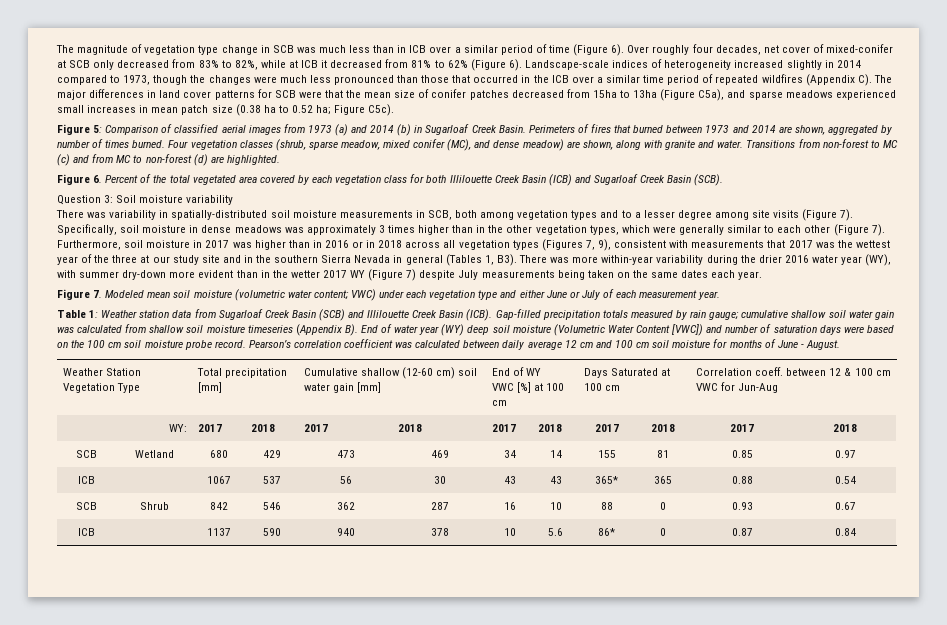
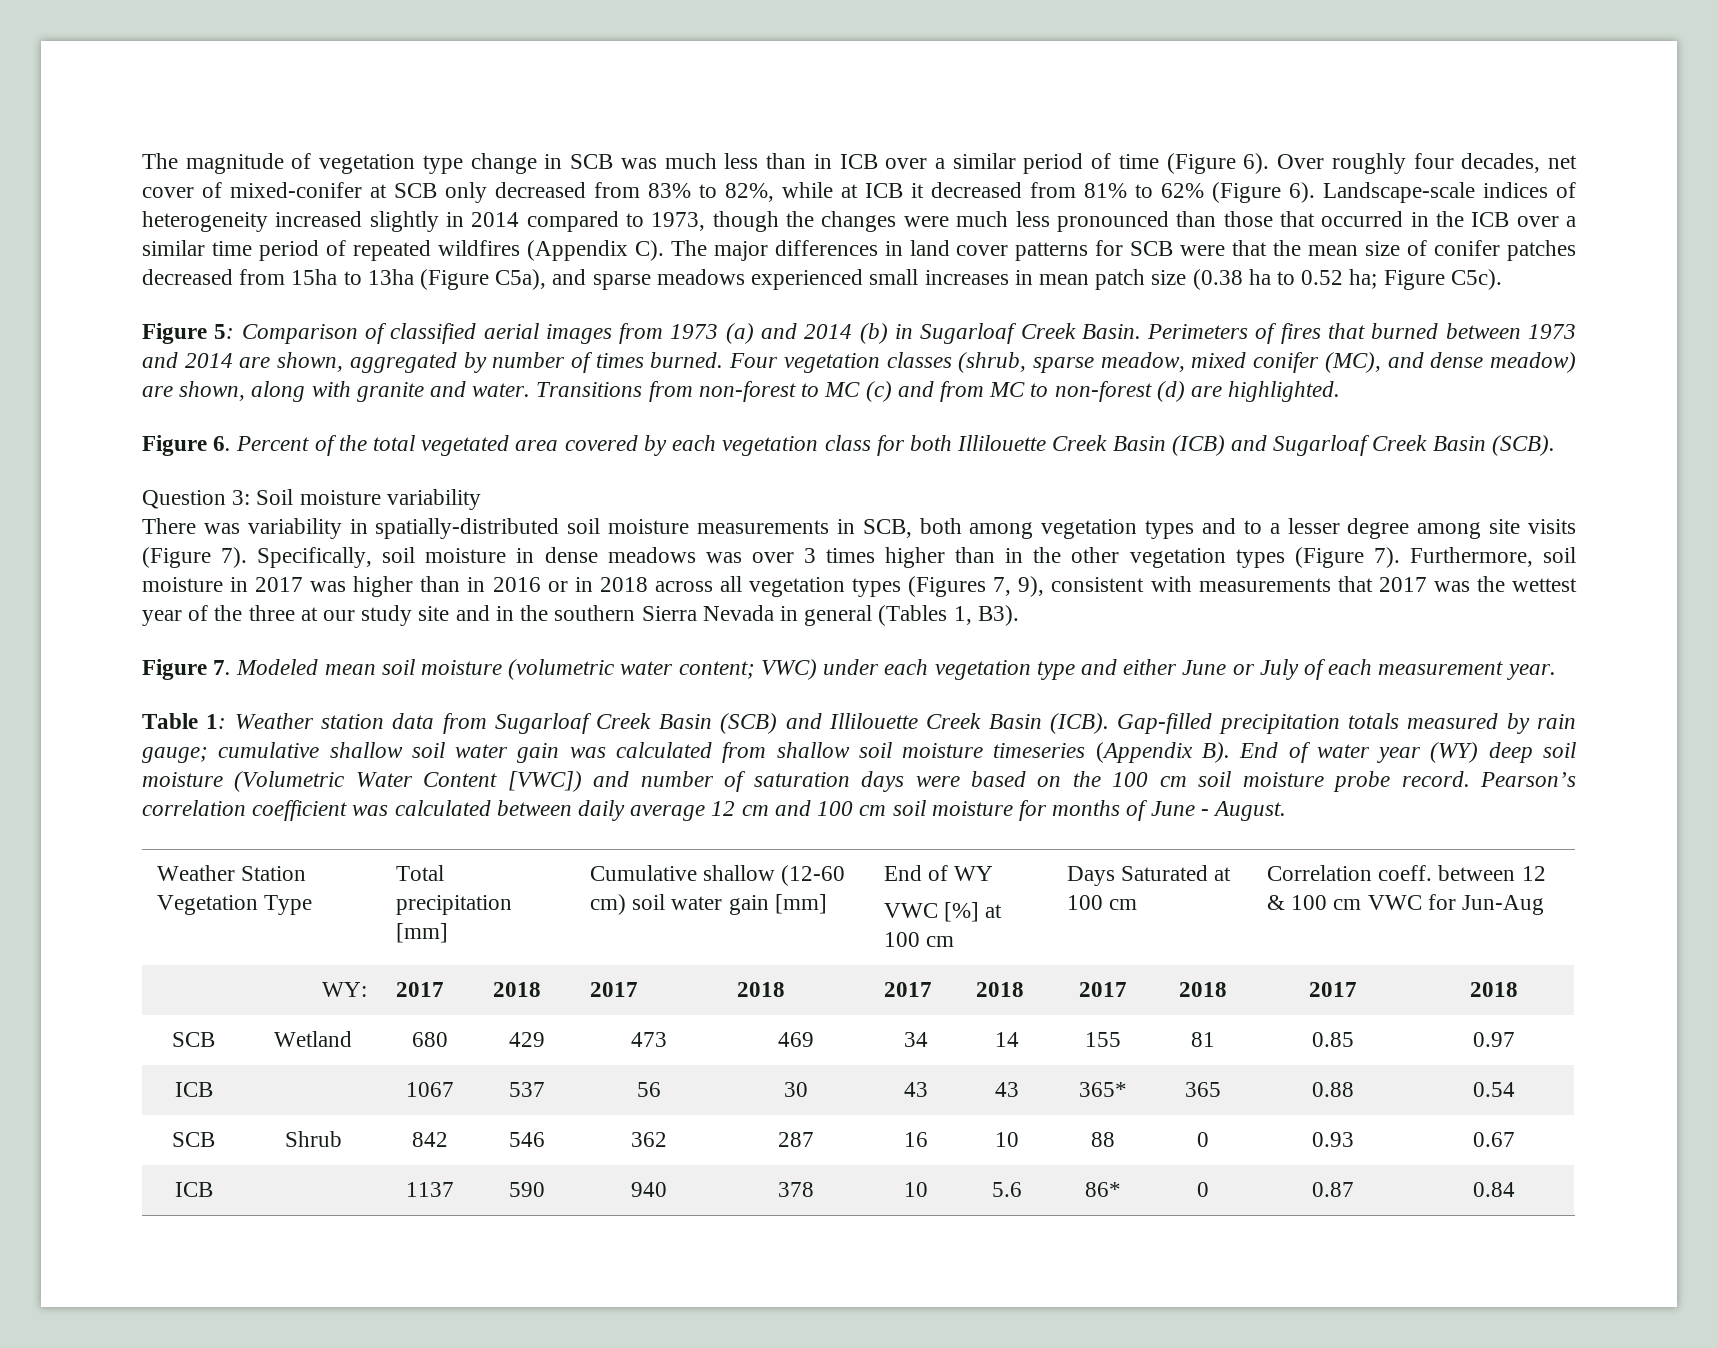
- Specifically, soil moisture in dense meadows was approximately 3 times higher than in the other vegetation types, which were generally similar to each other (Figure 7).
+ Specifically, soil moisture in dense meadows was over 3 times higher than in the other vegetation types (Figure 7).
- Furthermore, soil moisture in 2017 was higher than in 2016 or in 2018 across all vegetation types (Figures 7, 9), consistent with measurements that 2017 was the wettest year of the three at our study site and in the southern Sierra Nevada in general (Tables 1, B3). There was more within-year variability during the drier 2016 water year (WY), with summer dry-down more evident than in the wetter 2017 WY (Figure 7) despite July measurements being taken on the same dates each year.
+ Furthermore, soil moisture in 2017 was higher than in 2016 or in 2018 across all vegetation types (Figures 7, 9), consistent with measurements that 2017 was the wettest year of the three at our study site and in the southern Sierra Nevada in general (Tables 1, B3).

